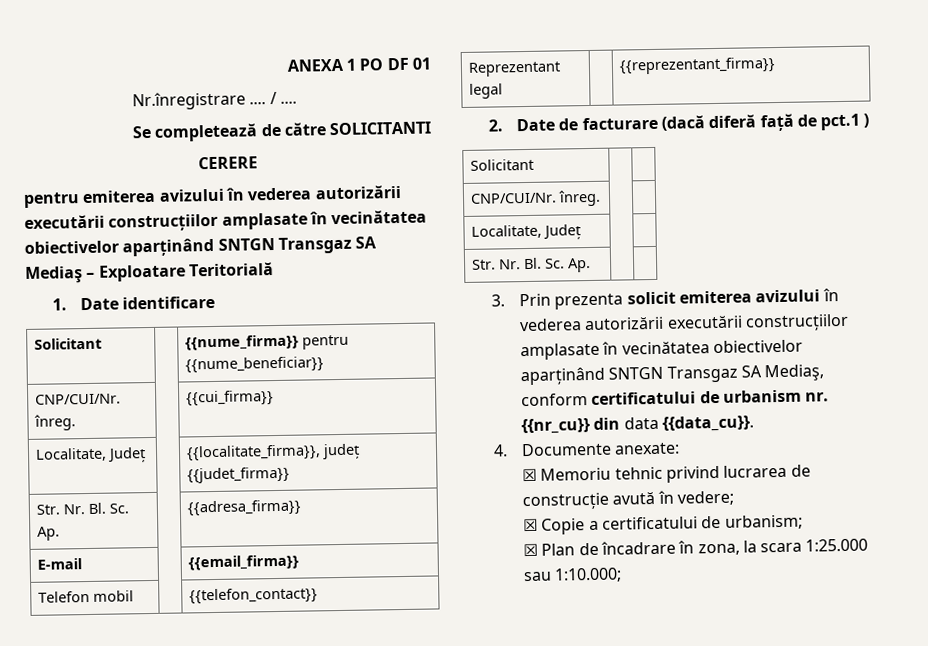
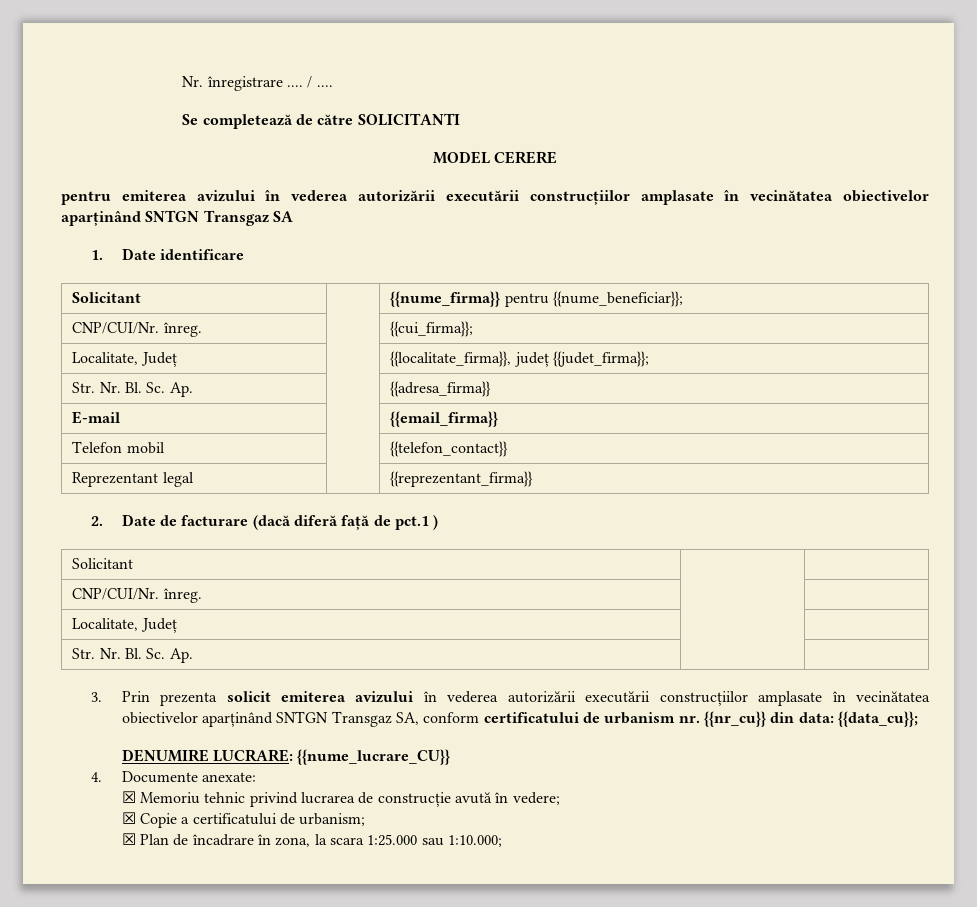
- ANEXA 1 PO DF 01
- Nr.înregistrare ....
+ Nr. înregistrare ....
- CERERE
+ MODEL CERERE
- pentru emiterea avizului în vederea autorizării executării construcțiilor amplasate în vecinătatea obiectivelor aparținând SNTGN Transgaz SA Mediaş – Exploatare Teritorială
+ pentru emiterea avizului în vederea autorizării executării construcțiilor amplasate în vecinătatea obiectivelor aparținând SNTGN Transgaz SA
- Solicitant | | {{nume_firma}} pentru {{nume_beneficiar}}
- CNP/CUI/Nr. înreg. | | {{cui_firma}}
+ Solicitant | | {{nume_firma}} pentru {{nume_beneficiar}};
+ CNP/CUI/Nr. înreg. | | {{cui_firma}};
- Localitate, Județ | | {{localitate_firma}}, județ {{judet_firma}}
+ Localitate, Județ | | {{localitate_firma}}, județ {{judet_firma}};
- 3. Prin prezenta solicit emiterea avizului în vederea autorizării executării construcțiilor amplasate în vecinătatea obiectivelor aparținând SNTGN Transgaz SA Mediaş, conform certificatului de urbanism nr. {{nr_cu}} din data {{data_cu}}.
+ 3. Prin prezenta solicit emiterea avizului în vederea autorizării executării construcțiilor amplasate în vecinătatea obiectivelor aparținând SNTGN Transgaz SA, conform certificatului de urbanism nr. {{nr_cu}} din data: {{data_cu}};
+ DENUMIRE LUCRARE: {{nume_lucrare_CU}}

